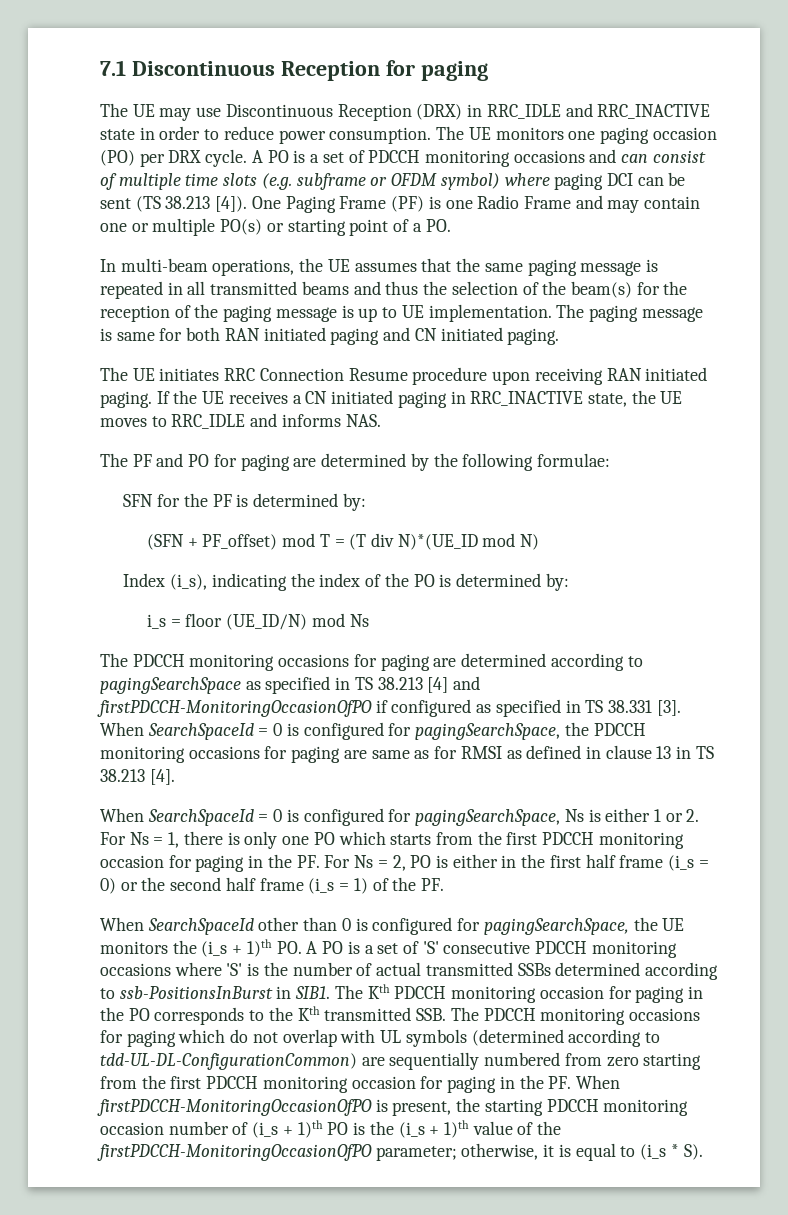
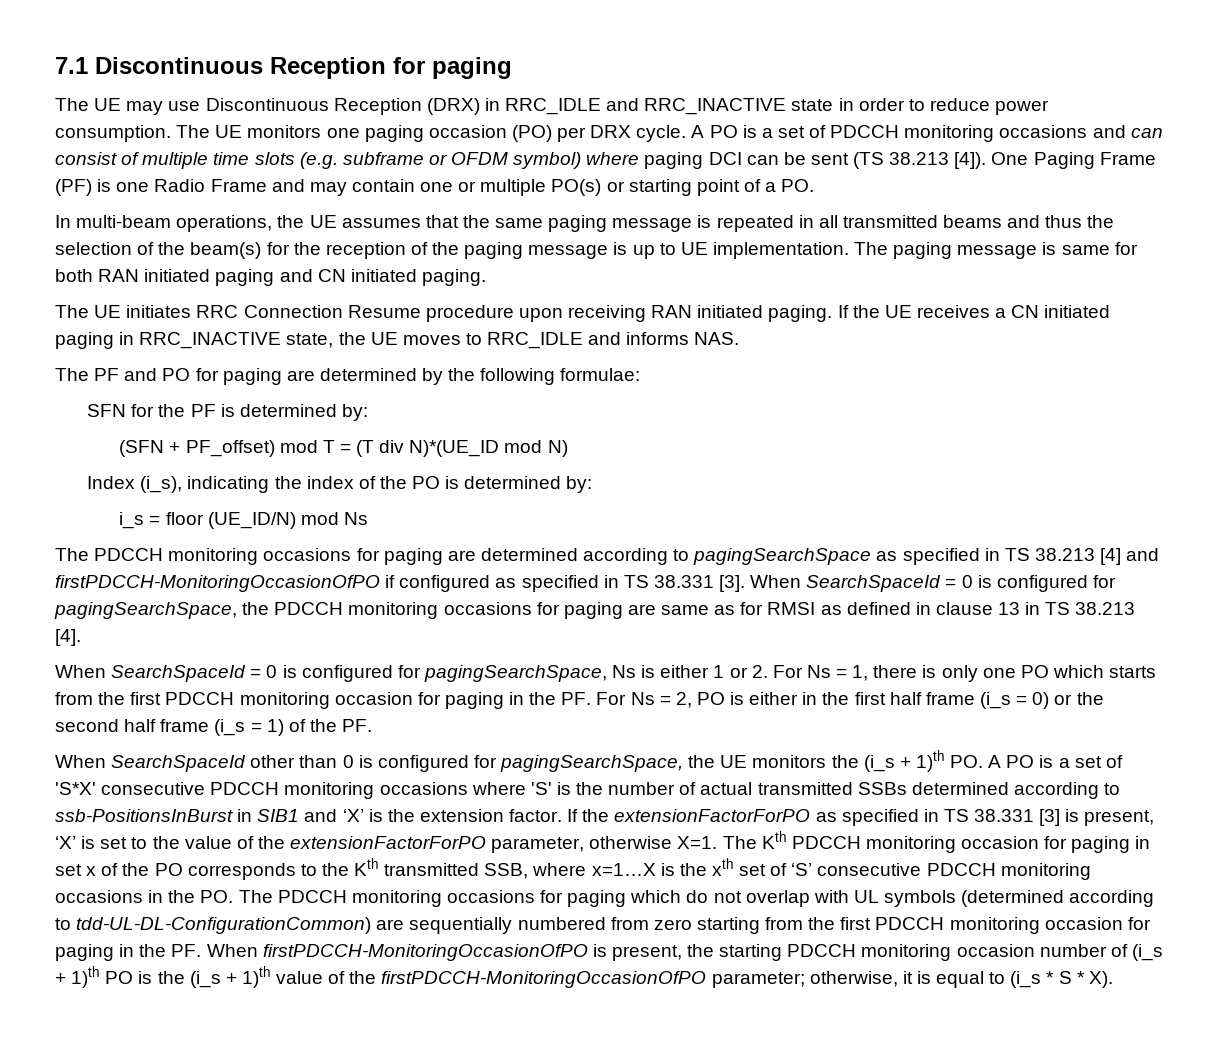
- When SearchSpaceId other than 0 is configured for pagingSearchSpace, the UE monitors the (i_s + 1)th PO. A PO is a set of 'S' consecutive PDCCH monitoring occasions where 'S' is the number of actual transmitted SSBs determined according to ssb-PositionsInBurst in SIB1. The Kth PDCCH monitoring occasion for paging in the PO corresponds to the Kth transmitted SSB. The PDCCH monitoring occasions for paging which do not overlap with UL symbols (determined according to tdd-UL-DL-ConfigurationCommon) are sequentially numbered from zero starting from the first PDCCH monitoring occasion for paging in the PF. When firstPDCCH-MonitoringOccasionOfPO is present, the starting PDCCH monitoring occasion number of (i_s + 1)th PO is the (i_s + 1)th value of the firstPDCCH-MonitoringOccasionOfPO parameter;
+ When SearchSpaceId other than 0 is configured for pagingSearchSpace, the UE monitors the (i_s + 1)th PO. A PO is a set of 'S*X' consecutive PDCCH monitoring occasions where 'S' is the number of actual transmitted SSBs determined according to ssb-PositionsInBurst in SIB1 and ‘X’ is the extension factor. If the extensionFactorForPO as specified in TS 38.331 [3] is present, ‘X’ is set to the value of the extensionFactorForPO parameter, otherwise X=1. The Kth PDCCH monitoring occasion for paging in set x of the PO corresponds to the Kth transmitted SSB, where x=1…X is the xth set of ‘S’ consecutive PDCCH monitoring occasions in the PO. The PDCCH monitoring occasions for paging which do not overlap with UL symbols (determined according to tdd-UL-DL-ConfigurationCommon) are sequentially numbered from zero starting from the first PDCCH monitoring occasion for paging in the PF. When firstPDCCH-MonitoringOccasionOfPO is present, the starting PDCCH monitoring occasion number of (i_s + 1)th PO is the (i_s + 1)th value of the firstPDCCH-MonitoringOccasionOfPO parameter;
- otherwise, it is equal to (i_s * S).
+ otherwise, it is equal to (i_s * S * X).

